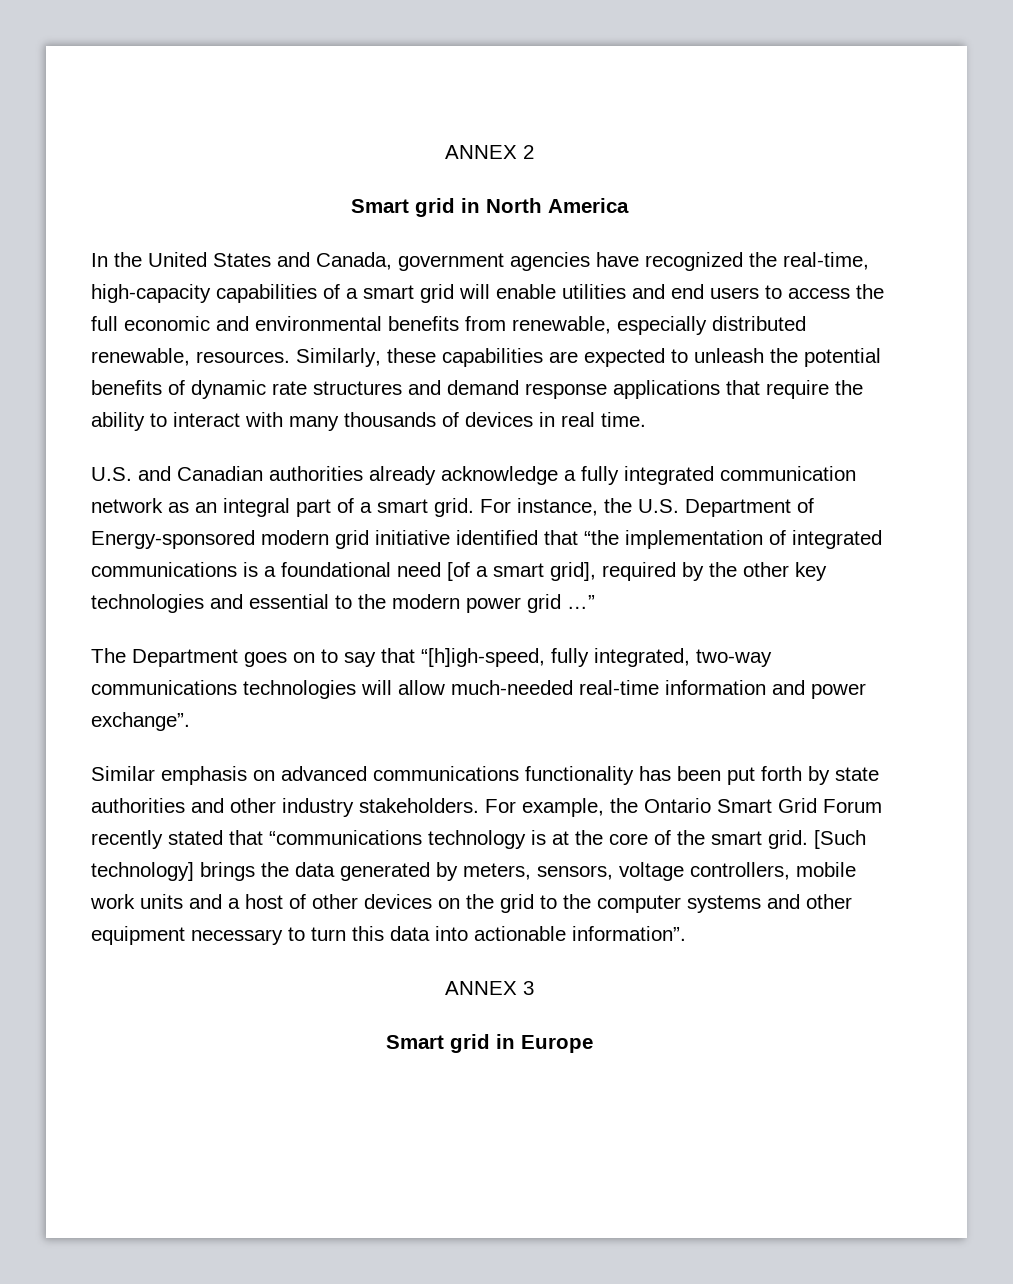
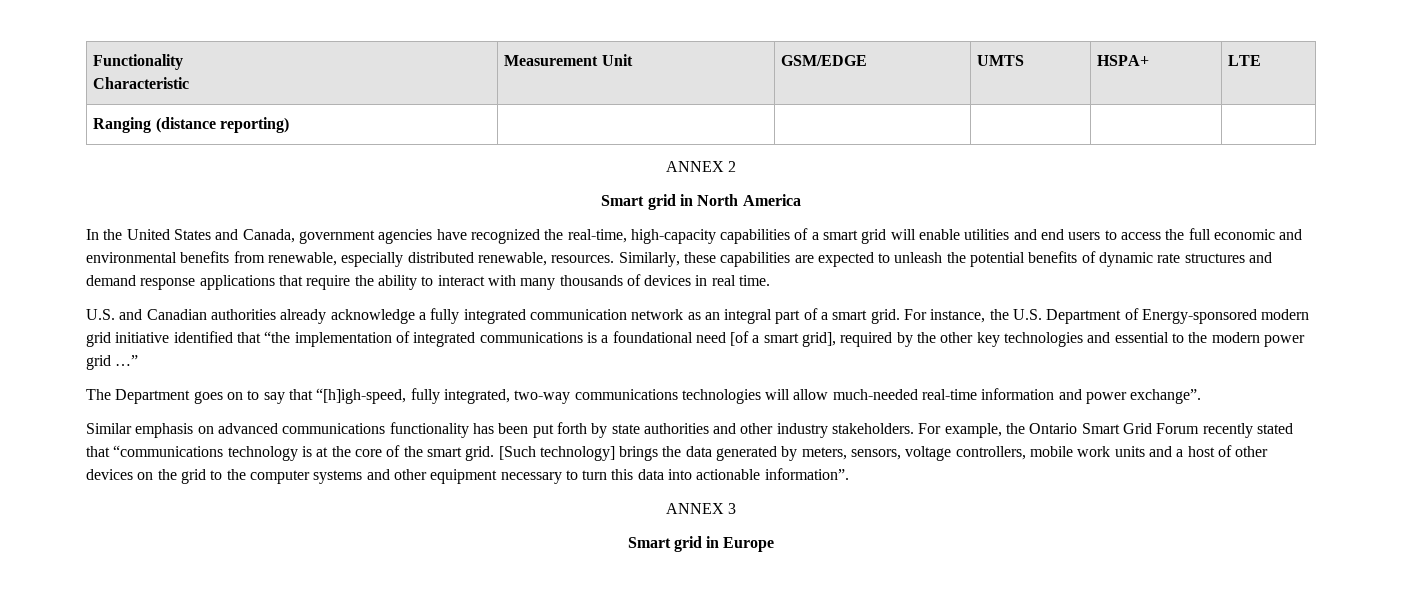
+ Functionality
+ Characteristic | Measurement Unit | GSM/EDGE | UMTS | HSPA+ | LTE
+ Ranging (distance reporting) | | | | |

